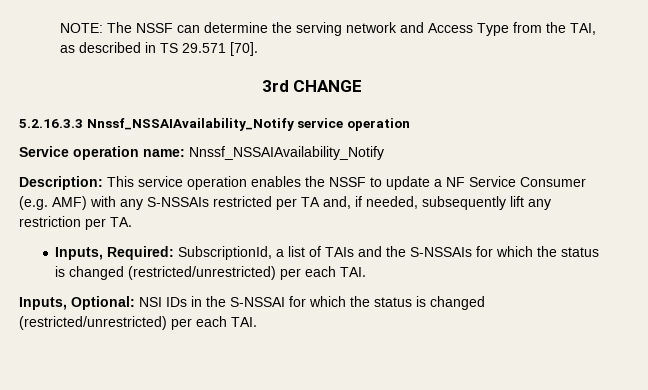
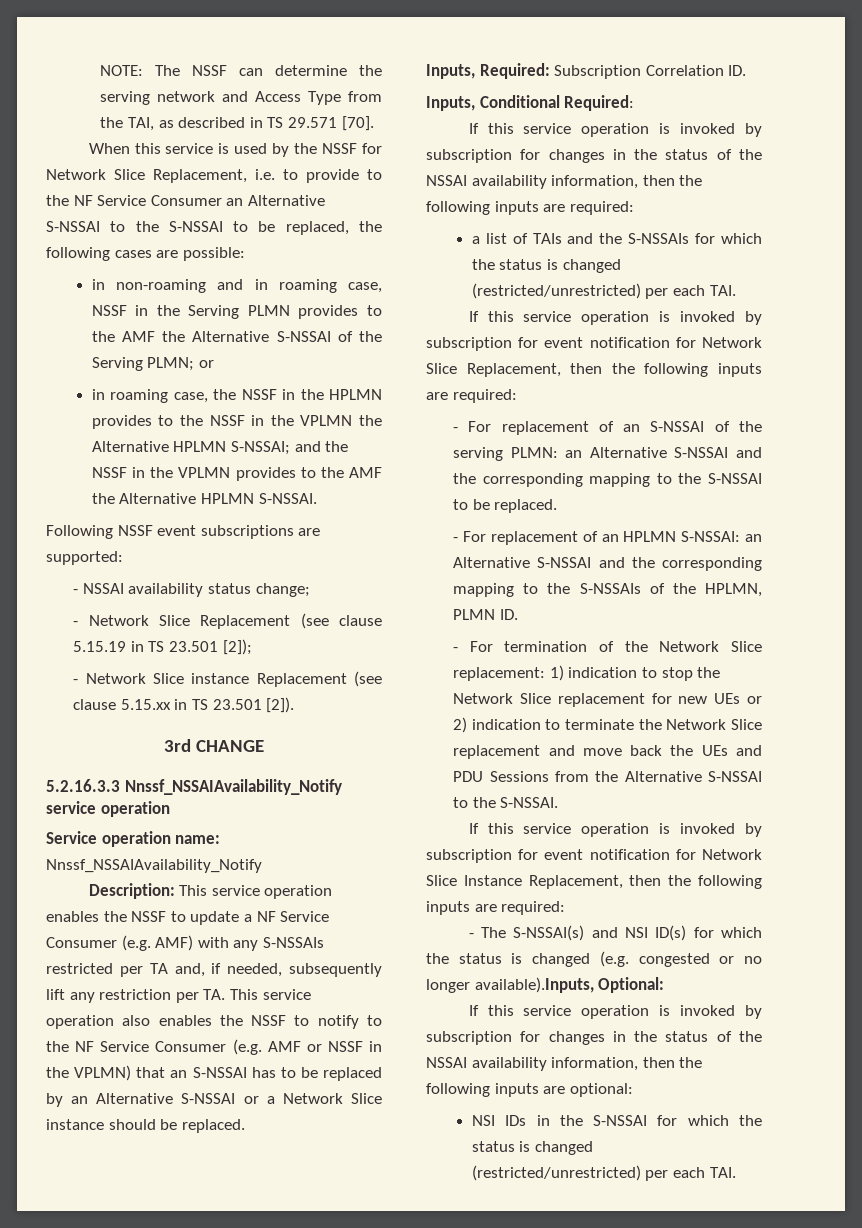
+ When this service is used by the NSSF for Network Slice Replacement, i.e. to provide to the NF Service Consumer an Alternative S-NSSAI to the S-NSSAI to be replaced, the following cases are possible:
+ in non-roaming and in roaming case, NSSF in the Serving PLMN provides to the AMF the Alternative S-NSSAI of the Serving PLMN; or
+ in roaming case, the NSSF in the HPLMN provides to the NSSF in the VPLMN the Alternative HPLMN S-NSSAI; and the NSSF in the VPLMN provides to the AMF the Alternative HPLMN S-NSSAI.
+ Following NSSF event subscriptions are supported:
+ - NSSAI availability status change;
+ - Network Slice Replacement (see clause 5.15.19 in TS 23.501 [2]);
+ - Network Slice instance Replacement (see clause 5.15.xx in TS 23.501 [2]).
- Description: This service operation enables the NSSF to update a NF Service Consumer (e.g. AMF) with any S-NSSAIs restricted per TA and, if needed, subsequently lift any restriction per TA.
- Inputs, Required: SubscriptionId, a list of TAIs and the S-NSSAIs for which the status is changed (restricted/unrestricted) per each TAI.
+ Description: This service operation enables the NSSF to update a NF Service Consumer (e.g. AMF) with any S-NSSAIs restricted per TA and, if needed, subsequently lift any restriction per TA. This service operation also enables the NSSF to notify to the NF Service Consumer (e.g. AMF or NSSF in the VPLMN) that an S-NSSAI has to be replaced by an Alternative S-NSSAI or a Network Slice instance should be replaced.
+ Inputs, Required: Subscription Correlation ID.
+ Inputs, Conditional Required:
+ If this service operation is invoked by subscription for changes in the status of the NSSAI availability information, then the following inputs are required:
+ a list of TAIs and the S-NSSAIs for which the status is changed (restricted/unrestricted) per each TAI.
- Inputs, Optional: NSI IDs in the S-NSSAI for which the status is changed (restricted/unrestricted) per each TAI.
+ If this service operation is invoked by subscription for event notification for Network Slice Replacement, then the following inputs are required:
+ - For replacement of an S-NSSAI of the serving PLMN: an Alternative S-NSSAI and the corresponding mapping to the S-NSSAI to be replaced.
+ - For replacement of an HPLMN S-NSSAI: an Alternative S-NSSAI and the corresponding mapping to the S-NSSAIs of the HPLMN, PLMN ID.
+ - For termination of the Network Slice replacement: 1) indication to stop the Network Slice replacement for new UEs or 2) indication to terminate the Network Slice replacement and move back the UEs and PDU Sessions from the Alternative S-NSSAI to the S-NSSAI.
+ If this service operation is invoked by subscription for event notification for Network Slice Instance Replacement, then the following inputs are required:
+ - The S-NSSAI(s) and NSI ID(s) for which the status is changed (e.g. congested or no longer available).Inputs, Optional:
+ If this service operation is invoked by subscription for changes in the status of the NSSAI availability information, then the following inputs are optional:
+ NSI IDs in the S-NSSAI for which the status is changed (restricted/unrestricted) per each TAI.

